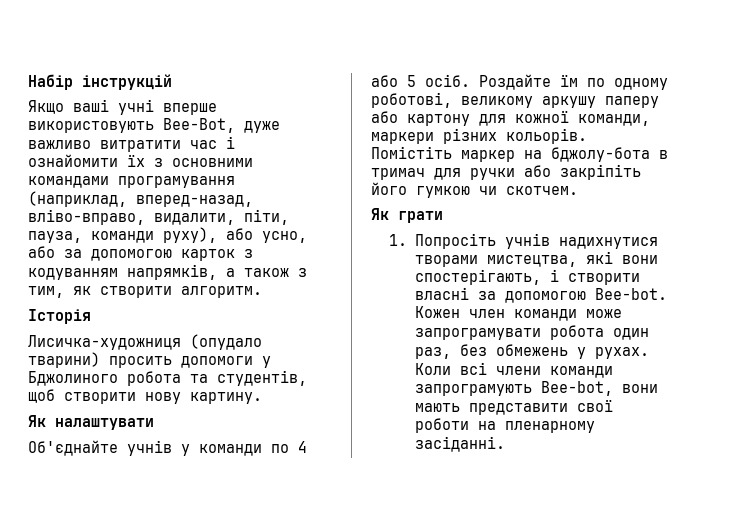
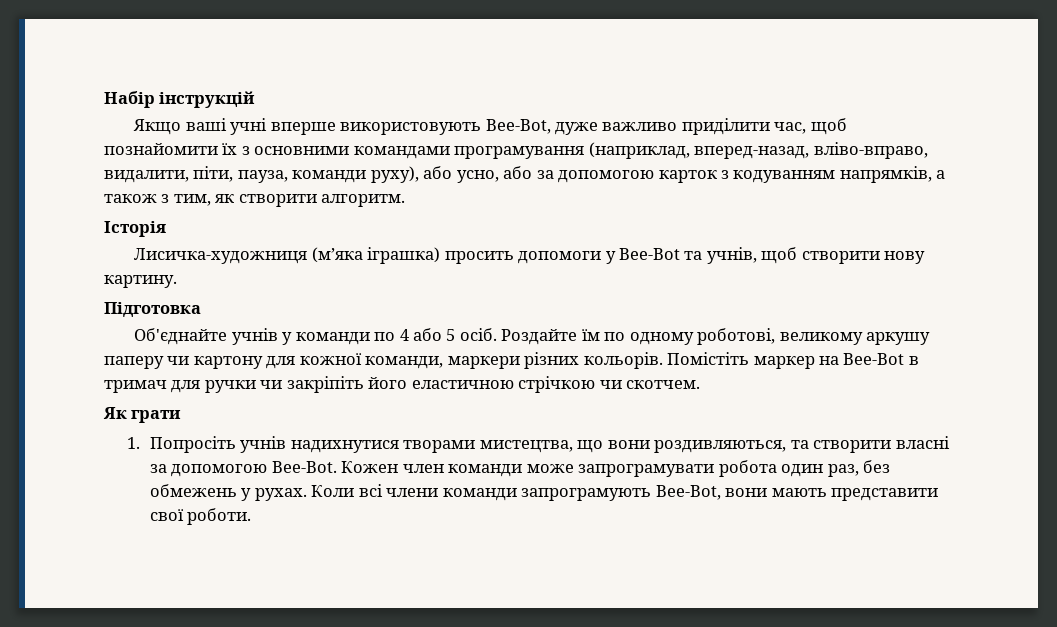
- Якщо ваші учні вперше використовують Bee-Bot, дуже важливо витратити час і ознайомити їх з основними командами програмування (наприклад, вперед-назад, вліво-вправо, видалити, піти, пауза, команди руху), або усно, або за допомогою карток з кодуванням напрямків, а також з тим, як створити алгоритм.
+ Якщо ваші учні вперше використовують Bee-Bot, дуже важливо приділити час, щоб познайомити їх з основними командами програмування (наприклад, вперед-назад, вліво-вправо, видалити, піти, пауза, команди руху), або усно, або за допомогою карток з кодуванням напрямків, а також з тим, як створити алгоритм.
- Лисичка-художниця (опудало тварини) просить допомоги у Бджолиного робота та студентів, щоб створити нову картину.
+ Лисичка-художниця (м’яка іграшка) просить допомоги у Bee-Bot та учнів, щоб створити нову картину.
- Як налаштувати
+ Підготовка
- Роздайте їм по одному роботові, великому аркушу паперу або картону для кожної команди, маркери різних кольорів.
+ Роздайте їм по одному роботові, великому аркушу паперу чи картону для кожної команди, маркери різних кольорів.
- Помістіть маркер на бджолу-бота в тримач для ручки або закріпіть його гумкою чи скотчем.
+ Помістіть маркер на Bee-Bot в тримач для ручки чи закріпіть його еластичною стрічкою чи скотчем.
- 1. Попросіть учнів надихнутися творами мистецтва, які вони спостерігають, і створити власні за допомогою Bee-bot.
+ 1. Попросіть учнів надихнутися творами мистецтва, що вони роздивляються, та створити власні за допомогою Bee-Bot.
- Коли всі члени команди запрограмують Bee-bot, вони мають представити свої роботи на пленарному засіданні.
+ Коли всі члени команди запрограмують Bee-Bot, вони мають представити свої роботи.

